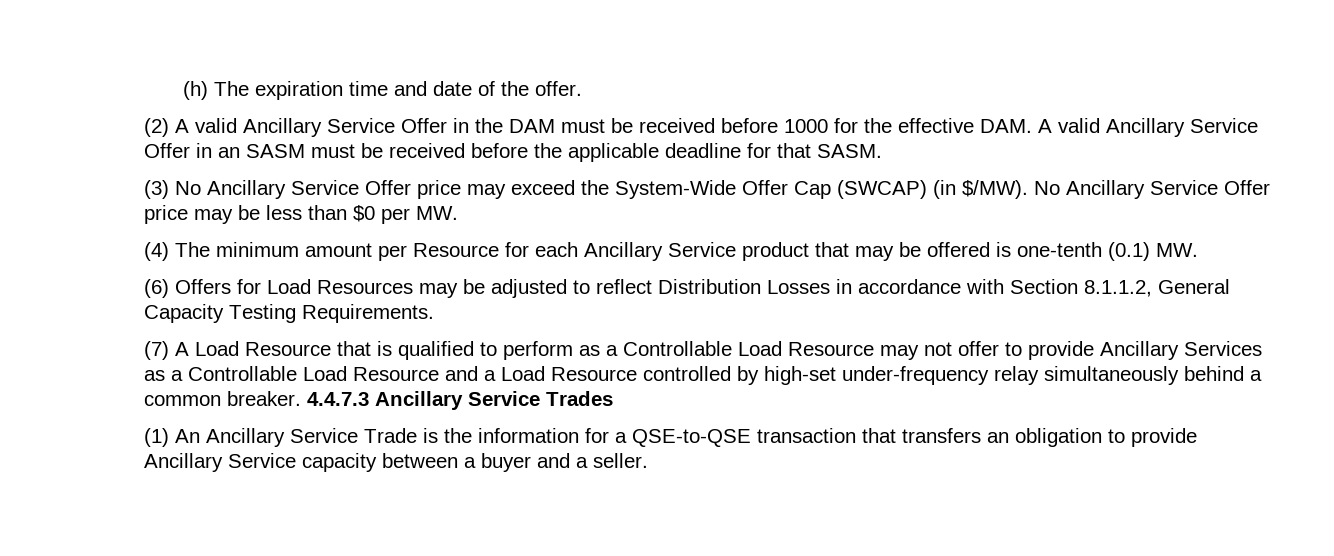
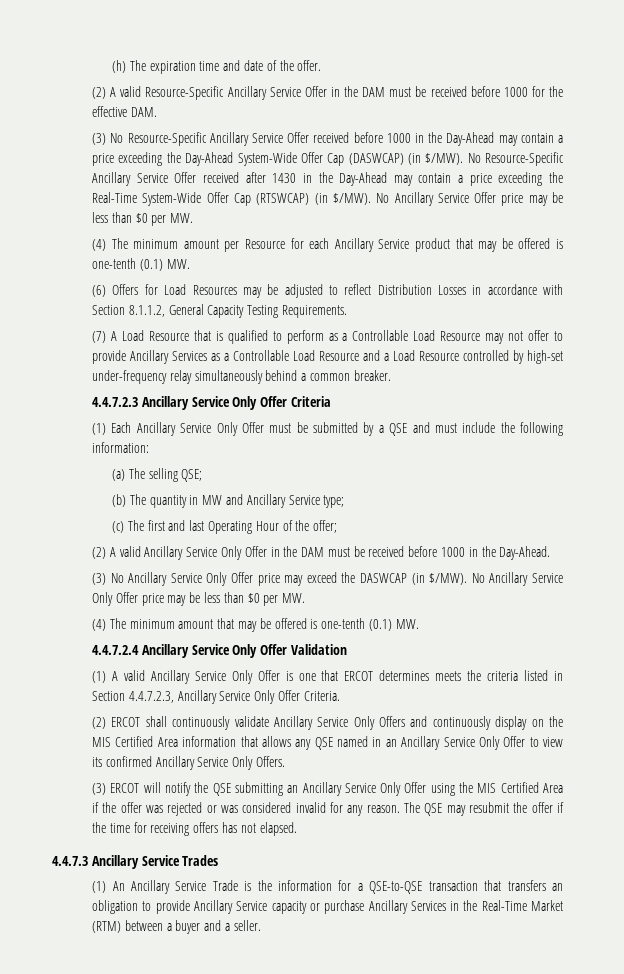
- (2) A valid Ancillary Service Offer in the DAM must be received before 1000 for the effective DAM. A valid Ancillary Service Offer in an SASM must be received before the applicable deadline for that SASM.
- (3) No Ancillary Service Offer price may exceed the System-Wide Offer Cap (SWCAP) (in $/MW).
+ (2) A valid Resource-Specific Ancillary Service Offer in the DAM must be received before 1000 for the effective DAM.
+ (3) No Resource-Specific Ancillary Service Offer received before 1000 in the Day-Ahead may contain a price exceeding the Day-Ahead System-Wide Offer Cap (DASWCAP) (in $/MW). No Resource-Specific Ancillary Service Offer received after 1430 in the Day-Ahead may contain a price exceeding the Real-Time System-Wide Offer Cap (RTSWCAP) (in $/MW).
- (7) A Load Resource that is qualified to perform as a Controllable Load Resource may not offer to provide Ancillary Services as a Controllable Load Resource and a Load Resource controlled by high-set under-frequency relay simultaneously behind a common breaker. 4.4.7.3 Ancillary Service Trades
+ (7) A Load Resource that is qualified to perform as a Controllable Load Resource may not offer to provide Ancillary Services as a Controllable Load Resource and a Load Resource controlled by high-set under-frequency relay simultaneously behind a common breaker.
+ 4.4.7.2.3 Ancillary Service Only Offer Criteria
+ (1) Each Ancillary Service Only Offer must be submitted by a QSE and must include the following information:
+ (a) The selling QSE;
+ (b) The quantity in MW and Ancillary Service type;
+ (c) The first and last Operating Hour of the offer;
+ (2) A valid Ancillary Service Only Offer in the DAM must be received before 1000 in the Day-Ahead.
+ (3) No Ancillary Service Only Offer price may exceed the DASWCAP (in $/MW). No Ancillary Service Only Offer price may be less than $0 per MW.
+ (4) The minimum amount that may be offered is one-tenth (0.1) MW.
+ 4.4.7.2.4 Ancillary Service Only Offer Validation
+ (1) A valid Ancillary Service Only Offer is one that ERCOT determines meets the criteria listed in Section 4.4.7.2.3, Ancillary Service Only Offer Criteria.
+ (2) ERCOT shall continuously validate Ancillary Service Only Offers and continuously display on the MIS Certified Area information that allows any QSE named in an Ancillary Service Only Offer to view its confirmed Ancillary Service Only Offers.
+ (3) ERCOT will notify the QSE submitting an Ancillary Service Only Offer using the MIS Certified Area if the offer was rejected or was considered invalid for any reason. The QSE may resubmit the offer if the time for receiving offers has not elapsed.
+ 4.4.7.3 Ancillary Service Trades
- (1) An Ancillary Service Trade is the information for a QSE-to-QSE transaction that transfers an obligation to provide Ancillary Service capacity between a buyer and a seller.
+ (1) An Ancillary Service Trade is the information for a QSE-to-QSE transaction that transfers an obligation to provide Ancillary Service capacity or purchase Ancillary Services in the Real-Time Market (RTM) between a buyer and a seller.

